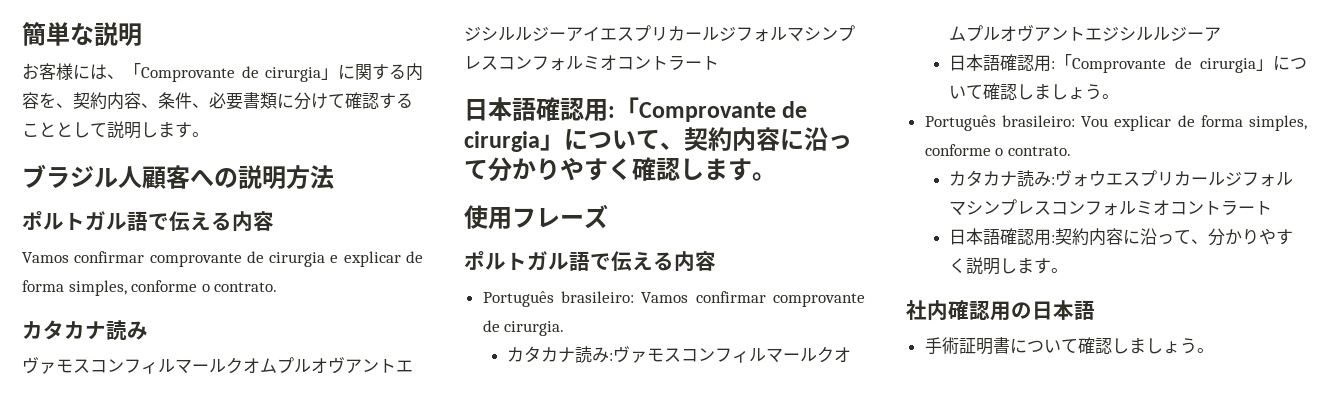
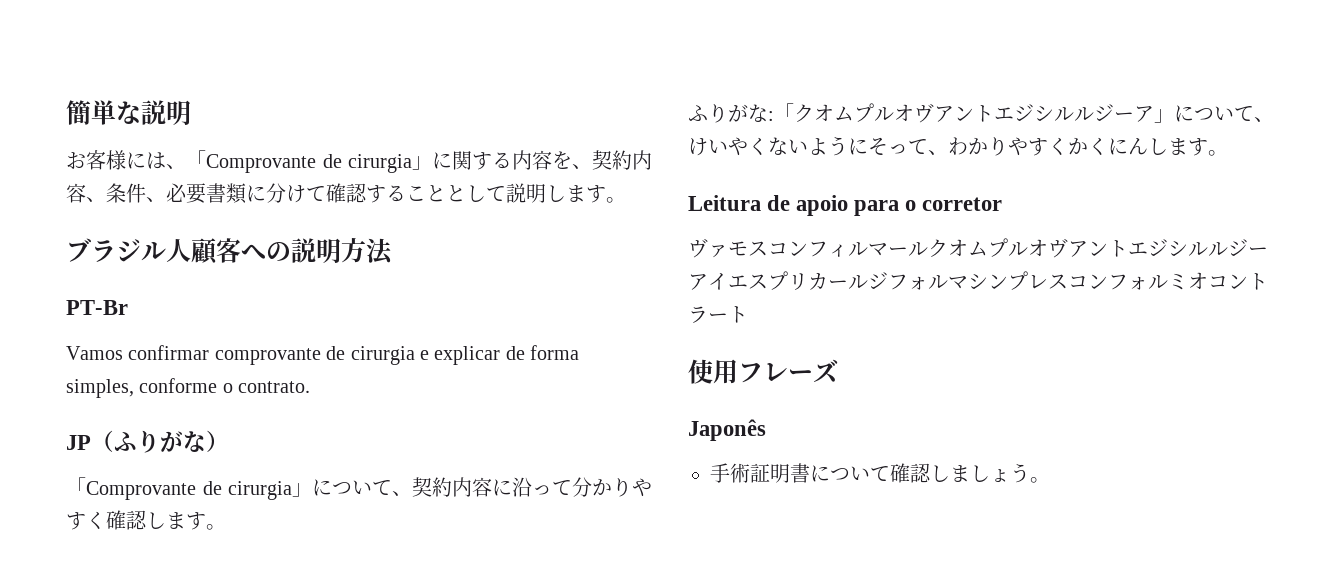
  ブラジル人顧客への説明方法
- ポルトガル語で伝える内容
+ PT-Br
  Vamos confirmar comprovante de cirurgia e explicar de forma simples, conforme o contrato.
- カタカナ読み
+ JP（ふりがな）
+ 「Comprovante de cirurgia」について、契約内容に沿って分かりやすく確認します。
+ ふりがな:「クオムプルオヴアントエジシルルジーア」について、けいやくないようにそって、わかりやすくかくにんします。
+ Leitura de apoio para o corretor
- 日本語確認用:「Comprovante de cirurgia」について、契約内容に沿って分かりやすく確認します。
  使用フレーズ
- ポルトガル語で伝える内容
- Português brasileiro: Vamos confirmar comprovante de cirurgia.
- カタカナ読み:ヴァモスコンフィルマールクオムプルオヴアントエジシルルジーア
- 日本語確認用:「Comprovante de cirurgia」について確認しましょう。
- Português brasileiro: Vou explicar de forma simples, conforme o contrato.
- カタカナ読み:ヴォウエスプリカールジフォルマシンプレスコンフォルミオコントラート
- 日本語確認用:契約内容に沿って、分かりやすく説明します。
- 社内確認用の日本語
+ Japonês

